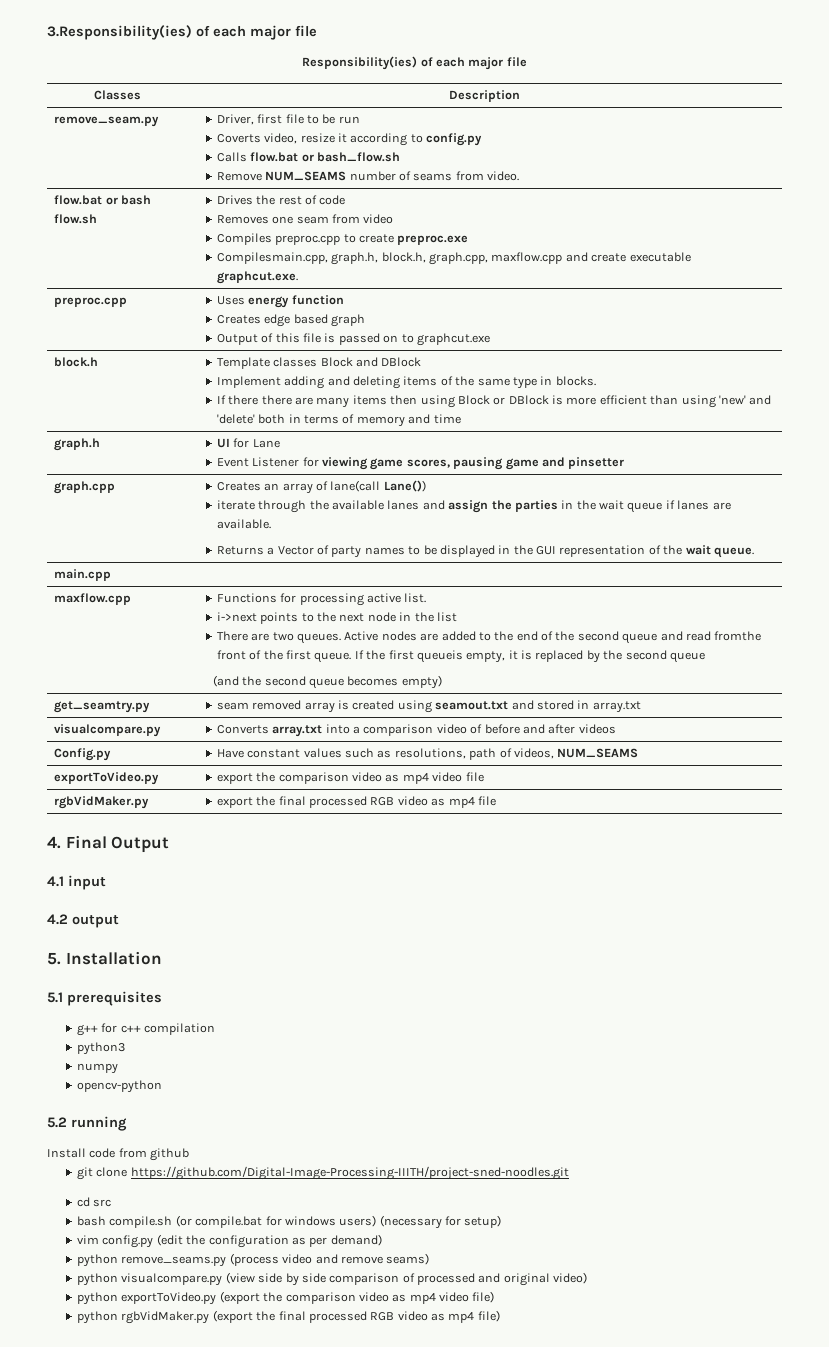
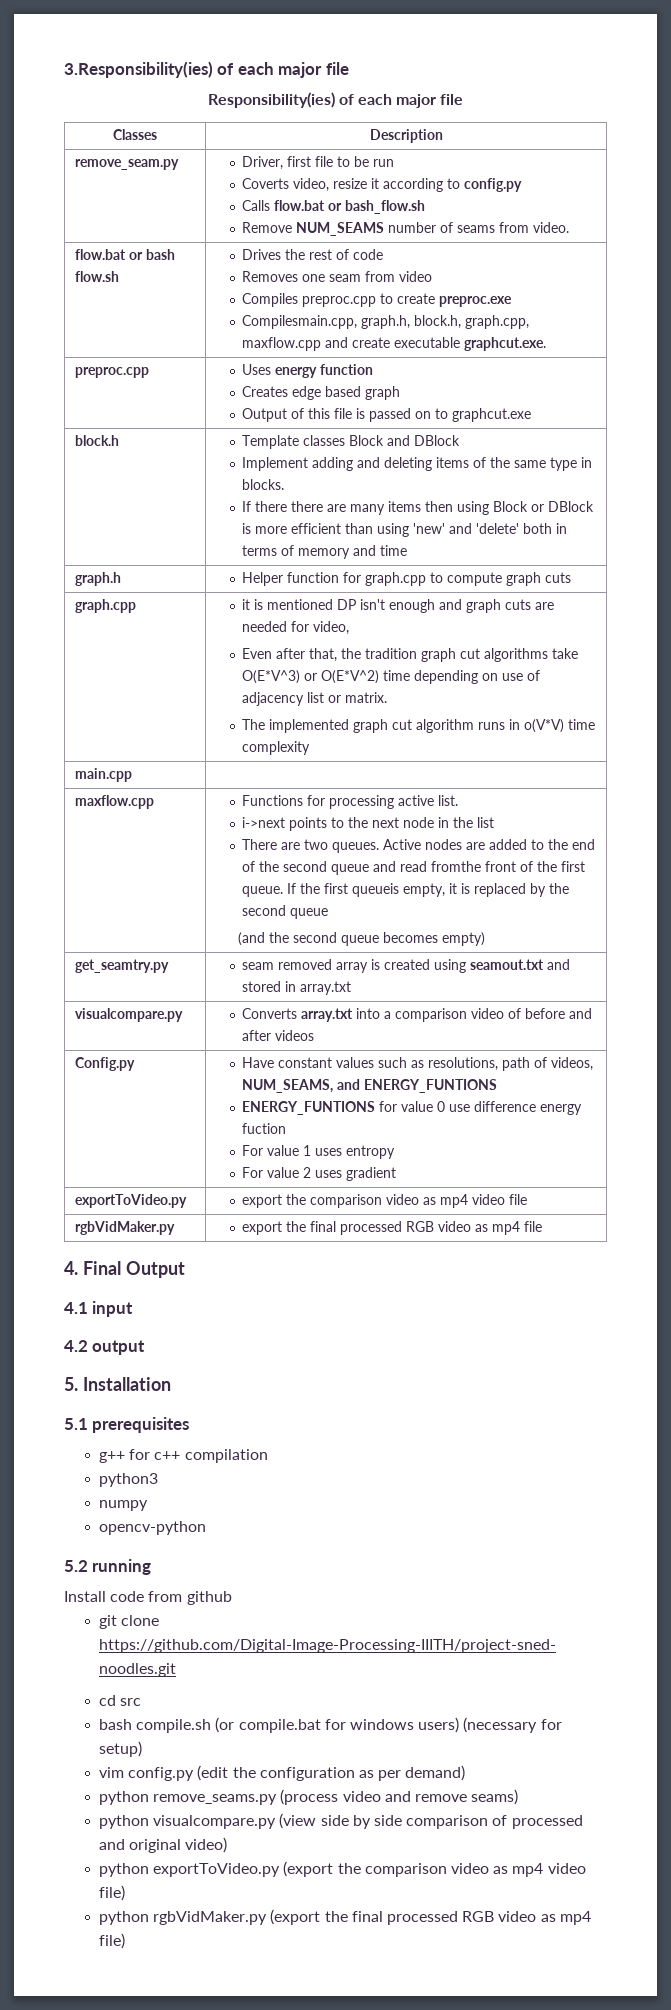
- graph.h | UI for Lane
- Event Listener for viewing game scores, pausing game and pinsetter
- graph.cpp | Creates an array of lane(call Lane())
- iterate through the available lanes and assign the parties in the wait queue if lanes are available.
- Returns a Vector of party names to be displayed in the GUI representation of the wait queue.
+ graph.h | Helper function for graph.cpp to compute graph cuts
+ graph.cpp | it is mentioned DP isn't enough and graph cuts are needed for video,
+ Even after that, the tradition graph cut algorithms take O(E*V^3) or O(E*V^2) time depending on use of adjacency list or matrix.
+ The implemented graph cut algorithm runs in o(V*V) time complexity
- Config.py | Have constant values such as resolutions, path of videos, NUM_SEAMS
+ Config.py | Have constant values such as resolutions, path of videos, NUM_SEAMS, and ENERGY_FUNTIONS
+ ENERGY_FUNTIONS for value 0 use difference energy fuction
+ For value 1 uses entropy
+ For value 2 uses gradient

